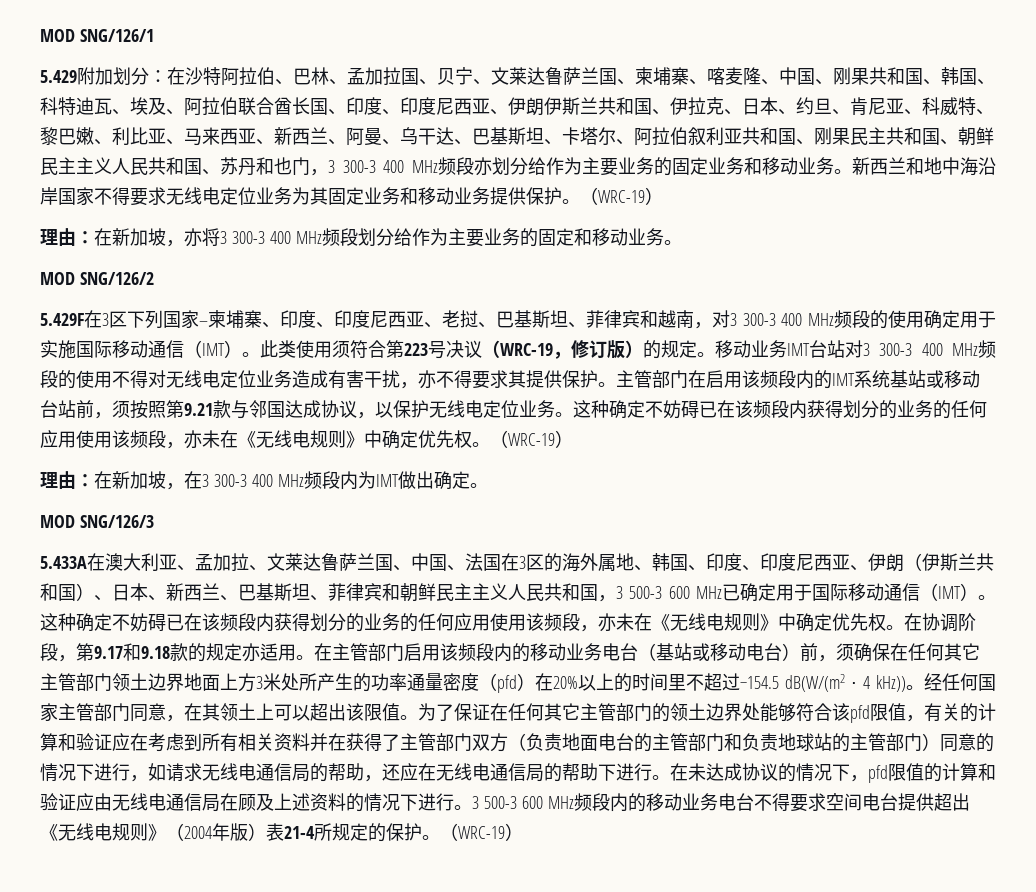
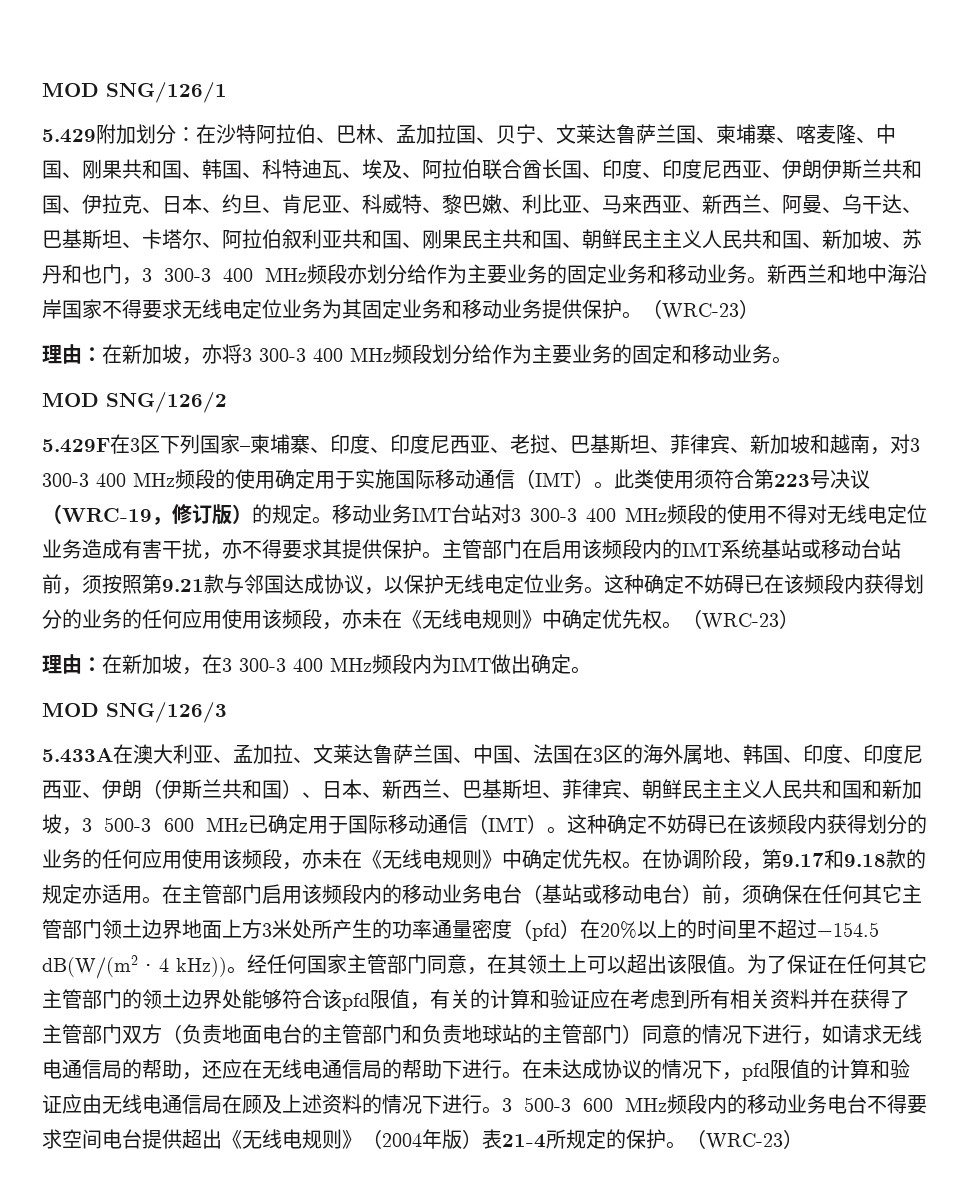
- 在沙特阿拉伯、巴林、孟加拉国、贝宁、文莱达鲁萨兰国、柬埔寨、喀麦隆、中国、刚果共和国、韩国、科特迪瓦、埃及、阿拉伯联合酋长国、印度、印度尼西亚、伊朗伊斯兰共和国、伊拉克、日本、约旦、肯尼亚、科威特、黎巴嫩、利比亚、马来西亚、新西兰、阿曼、乌干达、巴基斯坦、卡塔尔、阿拉伯叙利亚共和国、刚果民主共和国、朝鲜民主主义人民共和国、苏丹和也门，3 300-3 400 MHz频段亦划分给作为主要业务的固定业务和移动业务。
+ 在沙特阿拉伯、巴林、孟加拉国、贝宁、文莱达鲁萨兰国、柬埔寨、喀麦隆、中国、刚果共和国、韩国、科特迪瓦、埃及、阿拉伯联合酋长国、印度、印度尼西亚、伊朗伊斯兰共和国、伊拉克、日本、约旦、肯尼亚、科威特、黎巴嫩、利比亚、马来西亚、新西兰、阿曼、乌干达、巴基斯坦、卡塔尔、阿拉伯叙利亚共和国、刚果民主共和国、朝鲜民主主义人民共和国、新加坡、苏丹和也门，3 300-3 400 MHz频段亦划分给作为主要业务的固定业务和移动业务。
- 新西兰和地中海沿岸国家不得要求无线电定位业务为其固定业务和移动业务提供保护。（WRC-19）
+ 新西兰和地中海沿岸国家不得要求无线电定位业务为其固定业务和移动业务提供保护。（WRC-23）
- 5.429F在3区下列国家–柬埔寨、印度、印度尼西亚、老挝、巴基斯坦、菲律宾和越南，对3 300-3 400 MHz频段的使用确定用于实施国际移动通信（IMT）。
+ 5.429F在3区下列国家–柬埔寨、印度、印度尼西亚、老挝、巴基斯坦、菲律宾、新加坡和越南，对3 300-3 400 MHz频段的使用确定用于实施国际移动通信（IMT）。
- 这种确定不妨碍已在该频段内获得划分的业务的任何应用使用该频段，亦未在《无线电规则》中确定优先权。（WRC-19）
+ 这种确定不妨碍已在该频段内获得划分的业务的任何应用使用该频段，亦未在《无线电规则》中确定优先权。（WRC-23）
- 5.433A在澳大利亚、孟加拉、文莱达鲁萨兰国、中国、法国在3区的海外属地、韩国、印度、印度尼西亚、伊朗（伊斯兰共和国）、日本、新西兰、巴基斯坦、菲律宾和朝鲜民主主义人民共和国，3 500-3 600 MHz已确定用于国际移动通信（IMT）。
+ 5.433A在澳大利亚、孟加拉、文莱达鲁萨兰国、中国、法国在3区的海外属地、韩国、印度、印度尼西亚、伊朗（伊斯兰共和国）、日本、新西兰、巴基斯坦、菲律宾、朝鲜民主主义人民共和国和新加坡，3 500-3 600 MHz已确定用于国际移动通信（IMT）。
- 3 500-3 600 MHz频段内的移动业务电台不得要求空间电台提供超出《无线电规则》（2004年版）表21-4所规定的保护。（WRC-19）
+ 3 500-3 600 MHz频段内的移动业务电台不得要求空间电台提供超出《无线电规则》（2004年版）表21-4所规定的保护。（WRC-23）

